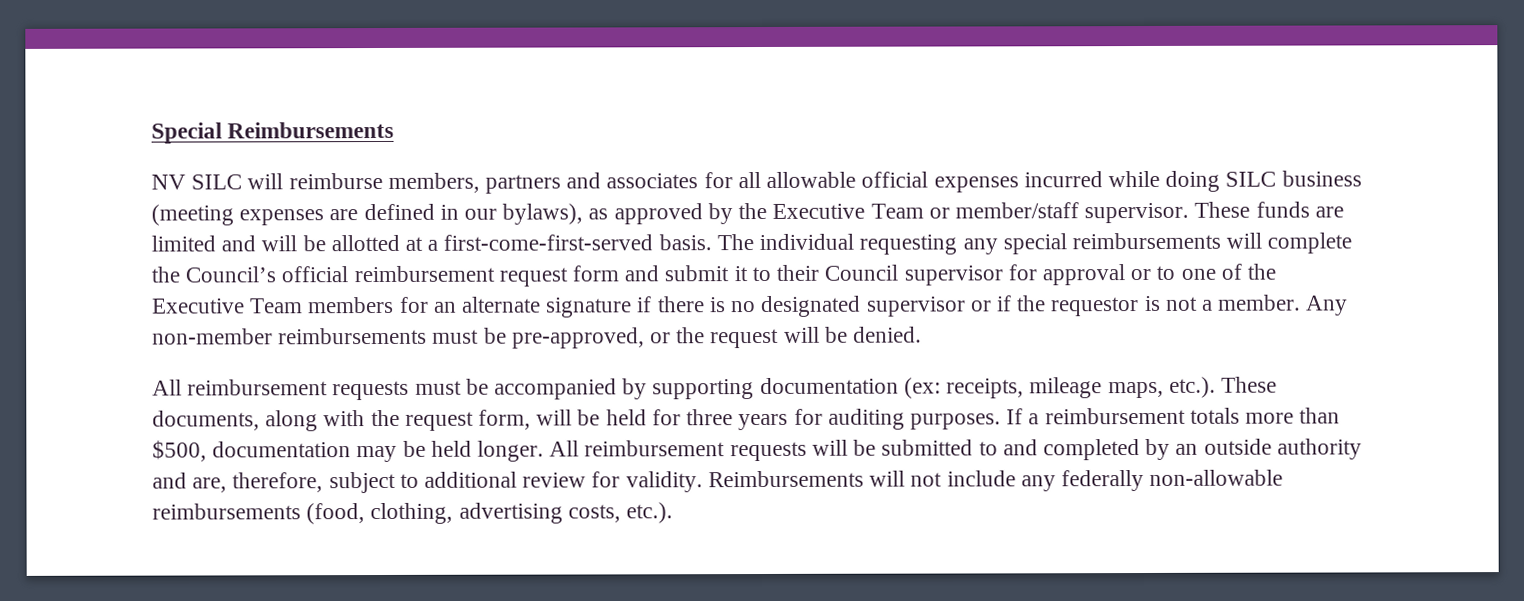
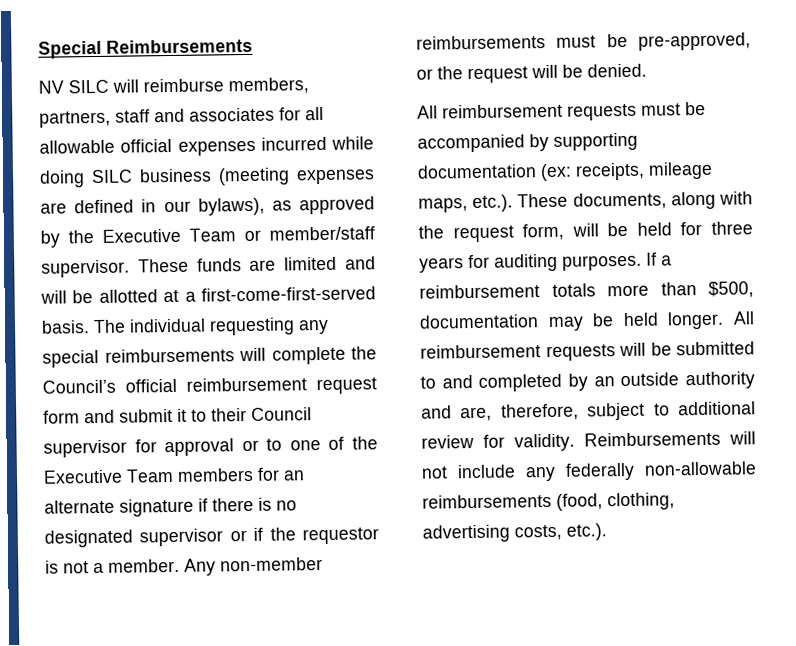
- NV SILC will reimburse members, partners and associates for all allowable official expenses incurred while doing SILC business (meeting expenses are defined in our bylaws), as approved by the Executive Team or member/staff supervisor.
+ NV SILC will reimburse members, partners, staff and associates for all allowable official expenses incurred while doing SILC business (meeting expenses are defined in our bylaws), as approved by the Executive Team or member/staff supervisor.

